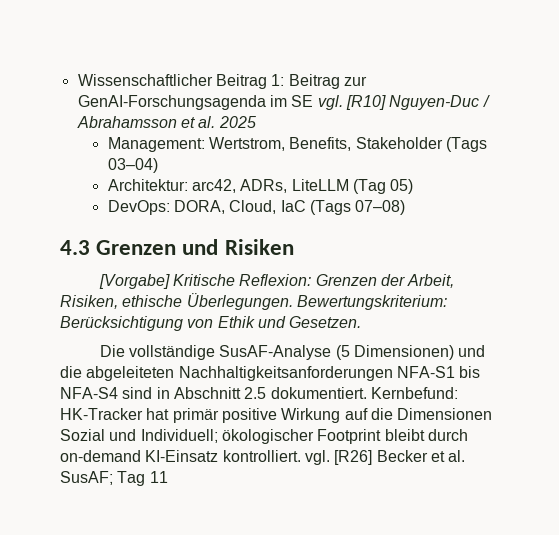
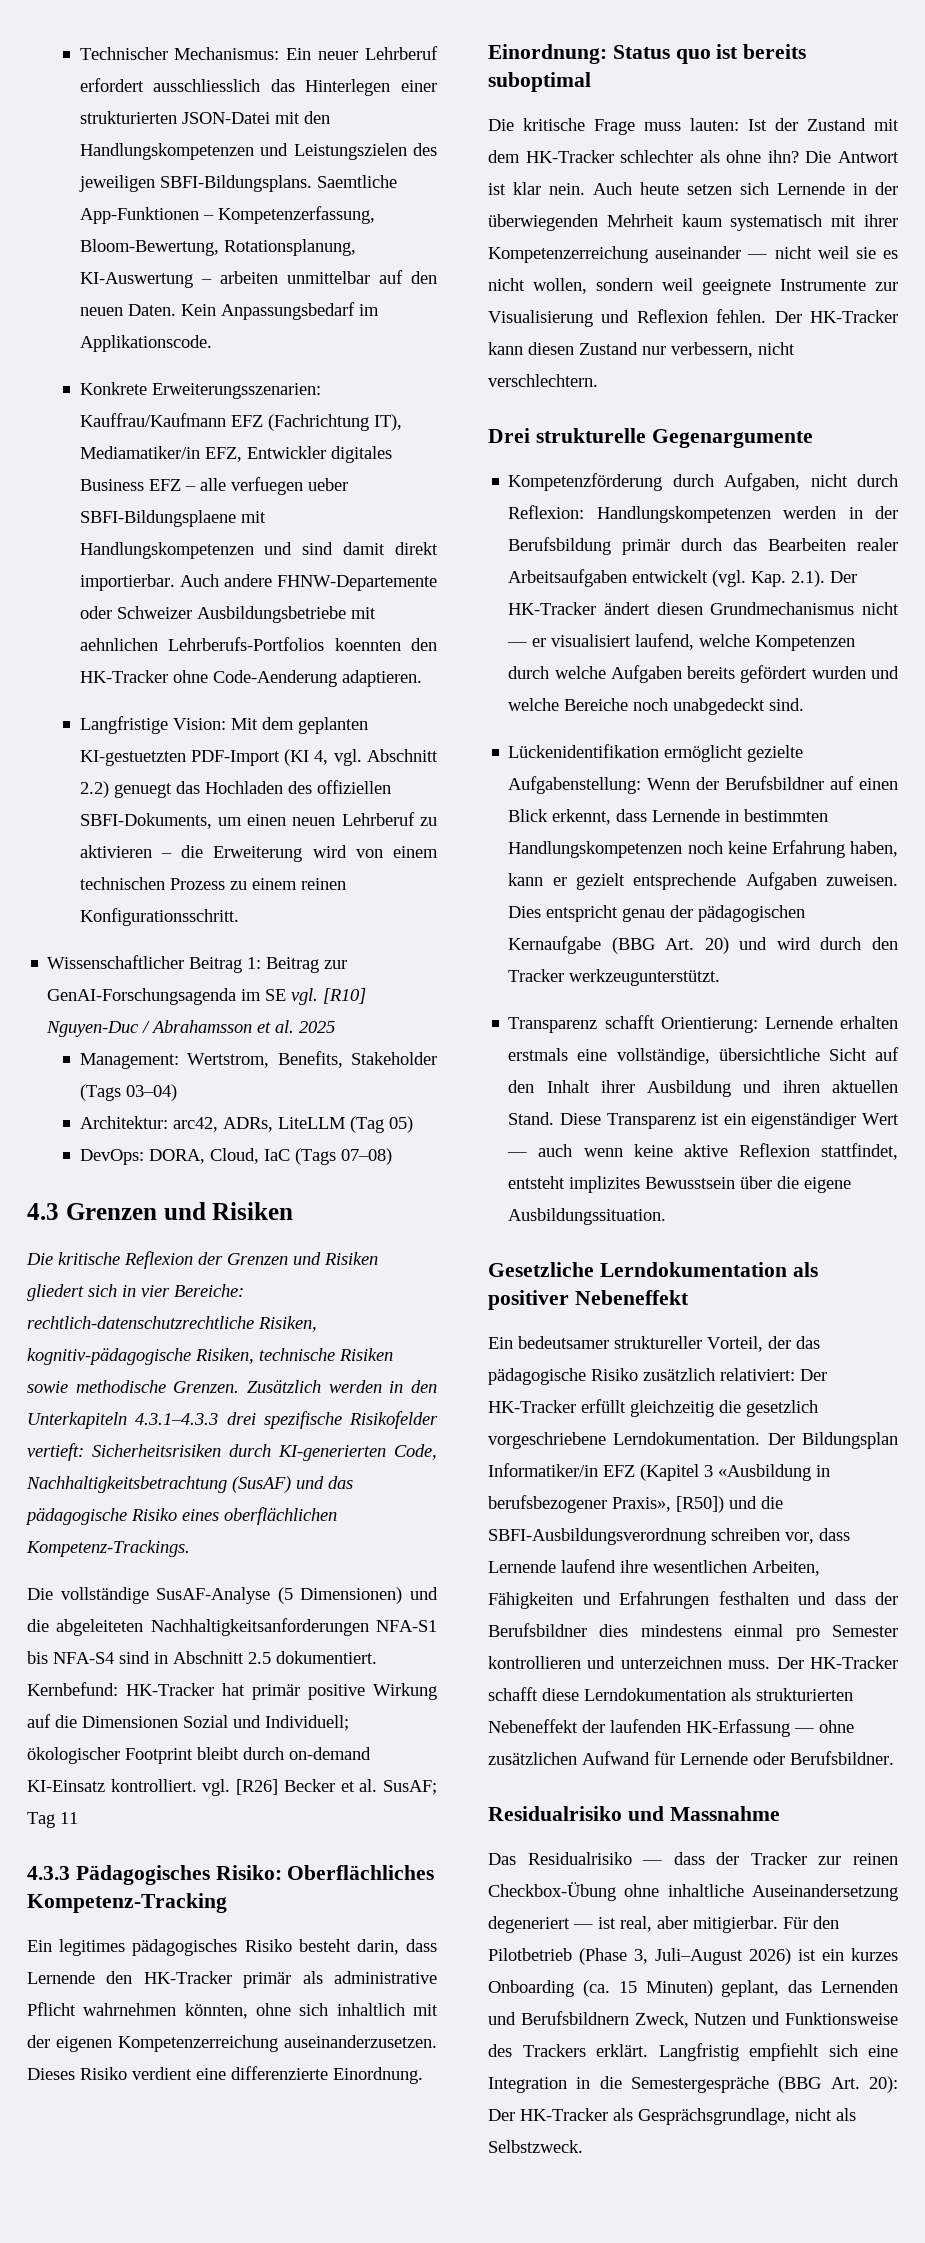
+ Technischer Mechanismus: Ein neuer Lehrberuf erfordert ausschliesslich das Hinterlegen einer strukturierten JSON-Datei mit den Handlungskompetenzen und Leistungszielen des jeweiligen SBFI-Bildungsplans. Saemtliche App-Funktionen – Kompetenzerfassung, Bloom-Bewertung, Rotationsplanung, KI-Auswertung – arbeiten unmittelbar auf den neuen Daten. Kein Anpassungsbedarf im Applikationscode.
+ Konkrete Erweiterungsszenarien: Kauffrau/Kaufmann EFZ (Fachrichtung IT), Mediamatiker/in EFZ, Entwickler digitales Business EFZ – alle verfuegen ueber SBFI-Bildungsplaene mit Handlungskompetenzen und sind damit direkt importierbar. Auch andere FHNW-Departemente oder Schweizer Ausbildungsbetriebe mit aehnlichen Lehrberufs-Portfolios koennten den HK-Tracker ohne Code-Aenderung adaptieren.
+ Langfristige Vision: Mit dem geplanten KI-gestuetzten PDF-Import (KI 4, vgl. Abschnitt 2.2) genuegt das Hochladen des offiziellen SBFI-Dokuments, um einen neuen Lehrberuf zu aktivieren – die Erweiterung wird von einem technischen Prozess zu einem reinen Konfigurationsschritt.
- [Vorgabe] Kritische Reflexion: Grenzen der Arbeit, Risiken, ethische Überlegungen. Bewertungskriterium: Berücksichtigung von Ethik und Gesetzen.
+ Die kritische Reflexion der Grenzen und Risiken gliedert sich in vier Bereiche: rechtlich-datenschutzrechtliche Risiken, kognitiv-pädagogische Risiken, technische Risiken sowie methodische Grenzen. Zusätzlich werden in den Unterkapiteln 4.3.1–4.3.3 drei spezifische Risikofelder vertieft: Sicherheitsrisiken durch KI-generierten Code, Nachhaltigkeitsbetrachtung (SusAF) und das pädagogische Risiko eines oberflächlichen Kompetenz-Trackings.
+ 4.3.3 Pädagogisches Risiko: Oberflächliches Kompetenz-Tracking
+ Ein legitimes pädagogisches Risiko besteht darin, dass Lernende den HK-Tracker primär als administrative Pflicht wahrnehmen könnten, ohne sich inhaltlich mit der eigenen Kompetenzerreichung auseinanderzusetzen. Dieses Risiko verdient eine differenzierte Einordnung.
+ Einordnung: Status quo ist bereits suboptimal
+ Die kritische Frage muss lauten: Ist der Zustand mit dem HK-Tracker schlechter als ohne ihn? Die Antwort ist klar nein. Auch heute setzen sich Lernende in der überwiegenden Mehrheit kaum systematisch mit ihrer Kompetenzerreichung auseinander — nicht weil sie es nicht wollen, sondern weil geeignete Instrumente zur Visualisierung und Reflexion fehlen. Der HK-Tracker kann diesen Zustand nur verbessern, nicht verschlechtern.
+ Drei strukturelle Gegenargumente
+ Kompetenzförderung durch Aufgaben, nicht durch Reflexion: Handlungskompetenzen werden in der Berufsbildung primär durch das Bearbeiten realer Arbeitsaufgaben entwickelt (vgl. Kap. 2.1). Der HK-Tracker ändert diesen Grundmechanismus nicht — er visualisiert laufend, welche Kompetenzen durch welche Aufgaben bereits gefördert wurden und welche Bereiche noch unabgedeckt sind.
+ Lückenidentifikation ermöglicht gezielte Aufgabenstellung: Wenn der Berufsbildner auf einen Blick erkennt, dass Lernende in bestimmten Handlungskompetenzen noch keine Erfahrung haben, kann er gezielt entsprechende Aufgaben zuweisen. Dies entspricht genau der pädagogischen Kernaufgabe (BBG Art. 20) und wird durch den Tracker werkzeugunterstützt.
+ Transparenz schafft Orientierung: Lernende erhalten erstmals eine vollständige, übersichtliche Sicht auf den Inhalt ihrer Ausbildung und ihren aktuellen Stand. Diese Transparenz ist ein eigenständiger Wert — auch wenn keine aktive Reflexion stattfindet, entsteht implizites Bewusstsein über die eigene Ausbildungssituation.
+ Gesetzliche Lerndokumentation als positiver Nebeneffekt
+ Ein bedeutsamer struktureller Vorteil, der das pädagogische Risiko zusätzlich relativiert: Der HK-Tracker erfüllt gleichzeitig die gesetzlich vorgeschriebene Lerndokumentation. Der Bildungsplan Informatiker/in EFZ (Kapitel 3 «Ausbildung in berufsbezogener Praxis», [R50]) und die SBFI-Ausbildungsverordnung schreiben vor, dass Lernende laufend ihre wesentlichen Arbeiten, Fähigkeiten und Erfahrungen festhalten und dass der Berufsbildner dies mindestens einmal pro Semester kontrollieren und unterzeichnen muss. Der HK-Tracker schafft diese Lerndokumentation als strukturierten Nebeneffekt der laufenden HK-Erfassung — ohne zusätzlichen Aufwand für Lernende oder Berufsbildner.
+ Residualrisiko und Massnahme
+ Das Residualrisiko — dass der Tracker zur reinen Checkbox-Übung ohne inhaltliche Auseinandersetzung degeneriert — ist real, aber mitigierbar. Für den Pilotbetrieb (Phase 3, Juli–August 2026) ist ein kurzes Onboarding (ca. 15 Minuten) geplant, das Lernenden und Berufsbildnern Zweck, Nutzen und Funktionsweise des Trackers erklärt. Langfristig empfiehlt sich eine Integration in die Semestergespräche (BBG Art. 20): Der HK-Tracker als Gesprächsgrundlage, nicht als Selbstzweck.

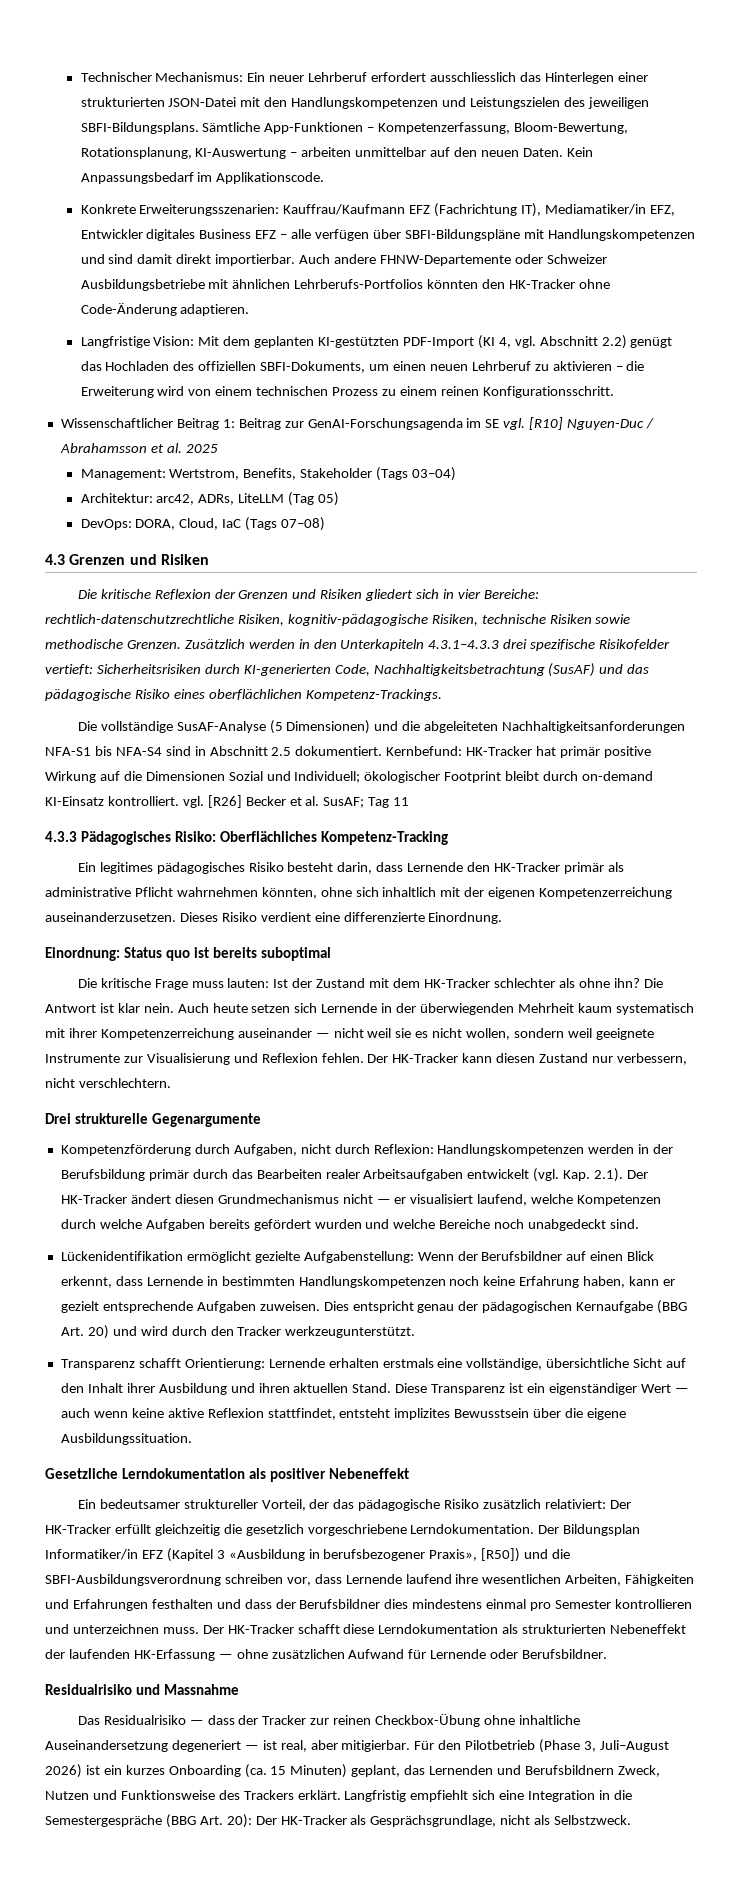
- Saemtliche App-Funktionen – Kompetenzerfassung, Bloom-Bewertung, Rotationsplanung, KI-Auswertung – arbeiten unmittelbar auf den neuen Daten.
+ Sämtliche App-Funktionen – Kompetenzerfassung, Bloom-Bewertung, Rotationsplanung, KI-Auswertung – arbeiten unmittelbar auf den neuen Daten.
- Konkrete Erweiterungsszenarien: Kauffrau/Kaufmann EFZ (Fachrichtung IT), Mediamatiker/in EFZ, Entwickler digitales Business EFZ – alle verfuegen ueber SBFI-Bildungsplaene mit Handlungskompetenzen und sind damit direkt importierbar.
+ Konkrete Erweiterungsszenarien: Kauffrau/Kaufmann EFZ (Fachrichtung IT), Mediamatiker/in EFZ, Entwickler digitales Business EFZ – alle verfügen über SBFI-Bildungspläne mit Handlungskompetenzen und sind damit direkt importierbar.
- Auch andere FHNW-Departemente oder Schweizer Ausbildungsbetriebe mit aehnlichen Lehrberufs-Portfolios koennten den HK-Tracker ohne Code-Aenderung adaptieren.
+ Auch andere FHNW-Departemente oder Schweizer Ausbildungsbetriebe mit ähnlichen Lehrberufs-Portfolios könnten den HK-Tracker ohne Code-Änderung adaptieren.
- Langfristige Vision: Mit dem geplanten KI-gestuetzten PDF-Import (KI 4, vgl. Abschnitt 2.2) genuegt das Hochladen des offiziellen SBFI-Dokuments, um einen neuen Lehrberuf zu aktivieren – die Erweiterung wird von einem technischen Prozess zu einem reinen Konfigurationsschritt.
+ Langfristige Vision: Mit dem geplanten KI-gestützten PDF-Import (KI 4, vgl. Abschnitt 2.2) genügt das Hochladen des offiziellen SBFI-Dokuments, um einen neuen Lehrberuf zu aktivieren – die Erweiterung wird von einem technischen Prozess zu einem reinen Konfigurationsschritt.

